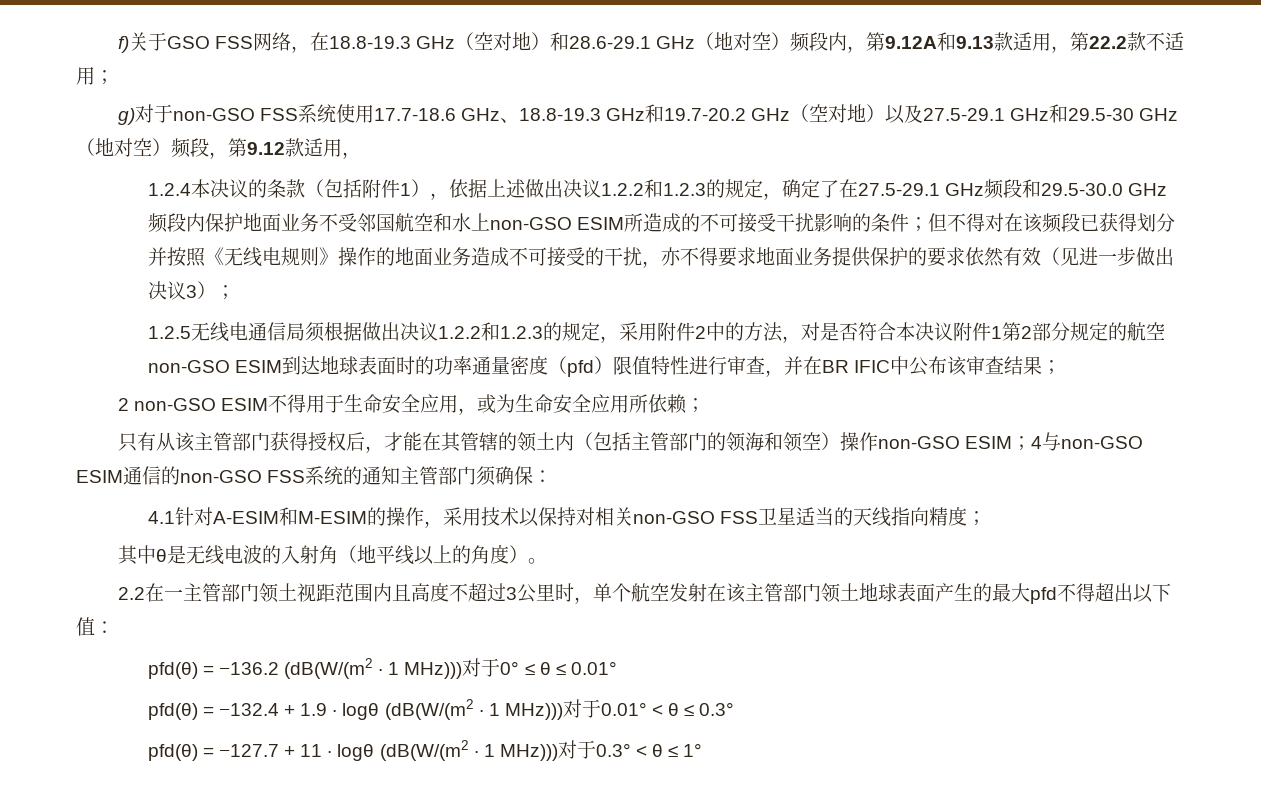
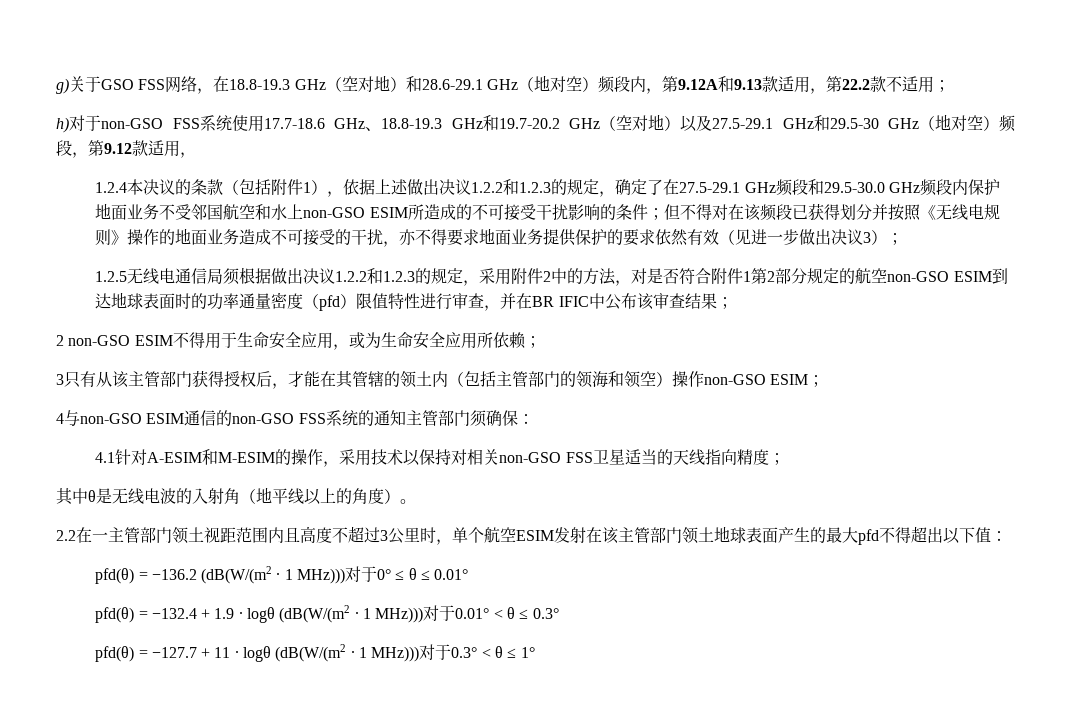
- f)关于GSO FSS网络，在18.8-19.3 GHz（空对地）和28.6-29.1 GHz（地对空）频段内，第9.12A和9.13款适用，第22.2款不适用；
+ g)关于GSO FSS网络，在18.8-19.3 GHz（空对地）和28.6-29.1 GHz（地对空）频段内，第9.12A和9.13款适用，第22.2款不适用；
- g)对于non-GSO FSS系统使用17.7-18.6 GHz、18.8-19.3 GHz和19.7-20.2 GHz（空对地）以及27.5-29.1 GHz和29.5-30 GHz（地对空）频段，第9.12款适用，
+ h)对于non-GSO FSS系统使用17.7-18.6 GHz、18.8-19.3 GHz和19.7-20.2 GHz（空对地）以及27.5-29.1 GHz和29.5-30 GHz（地对空）频段，第9.12款适用，
- 1.2.5无线电通信局须根据做出决议1.2.2和1.2.3的规定，采用附件2中的方法，对是否符合本决议附件1第2部分规定的航空non-GSO ESIM到达地球表面时的功率通量密度（pfd）限值特性进行审查，并在BR IFIC中公布该审查结果；
+ 1.2.5无线电通信局须根据做出决议1.2.2和1.2.3的规定，采用附件2中的方法，对是否符合附件1第2部分规定的航空non-GSO ESIM到达地球表面时的功率通量密度（pfd）限值特性进行审查，并在BR IFIC中公布该审查结果；
- 只有从该主管部门获得授权后，才能在其管辖的领土内（包括主管部门的领海和领空）操作non-GSO ESIM；4与non-GSO ESIM通信的non-GSO FSS系统的通知主管部门须确保：
+ 3只有从该主管部门获得授权后，才能在其管辖的领土内（包括主管部门的领海和领空）操作non-GSO ESIM；
+ 4与non-GSO ESIM通信的non-GSO FSS系统的通知主管部门须确保：
- 2.2在一主管部门领土视距范围内且高度不超过3公里时，单个航空发射在该主管部门领土地球表面产生的最大pfd不得超出以下值：
+ 2.2在一主管部门领土视距范围内且高度不超过3公里时，单个航空ESIM发射在该主管部门领土地球表面产生的最大pfd不得超出以下值：

